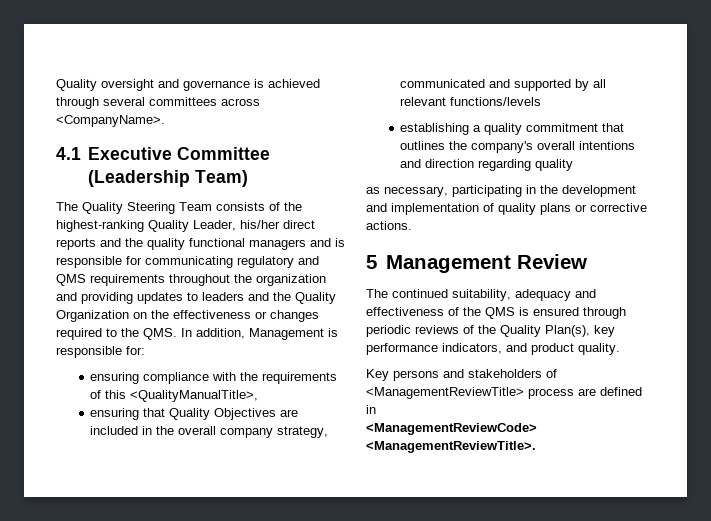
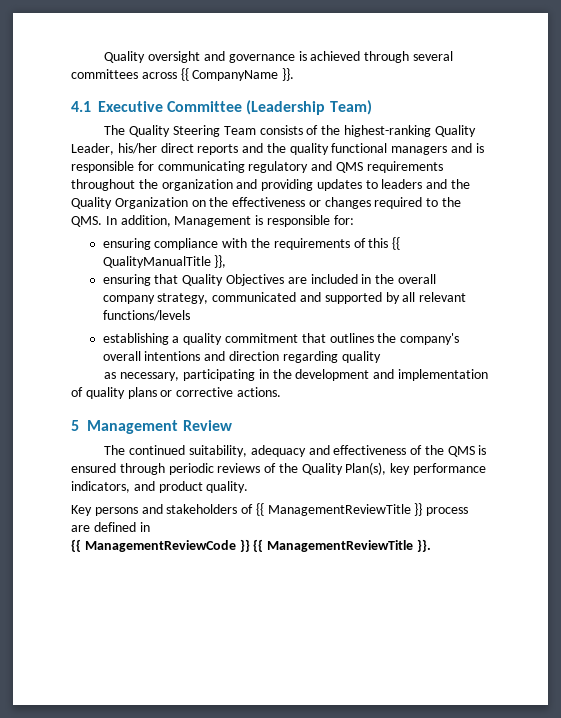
- Quality oversight and governance is achieved through several committees across <CompanyName>.
+ Quality oversight and governance is achieved through several committees across {{ CompanyName }}.
- ensuring compliance with the requirements of this <QualityManualTitle>,
+ ensuring compliance with the requirements of this {{ QualityManualTitle }},
- Key persons and stakeholders of <ManagementReviewTitle> process are defined in
+ Key persons and stakeholders of {{ ManagementReviewTitle }} process are defined in
- <ManagementReviewCode> <ManagementReviewTitle>.
+ {{ ManagementReviewCode }} {{ ManagementReviewTitle }}.

